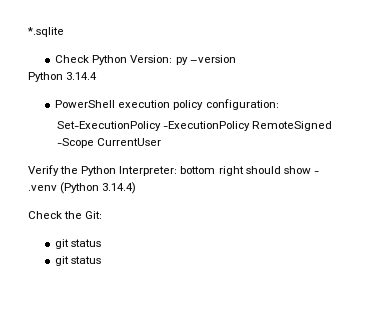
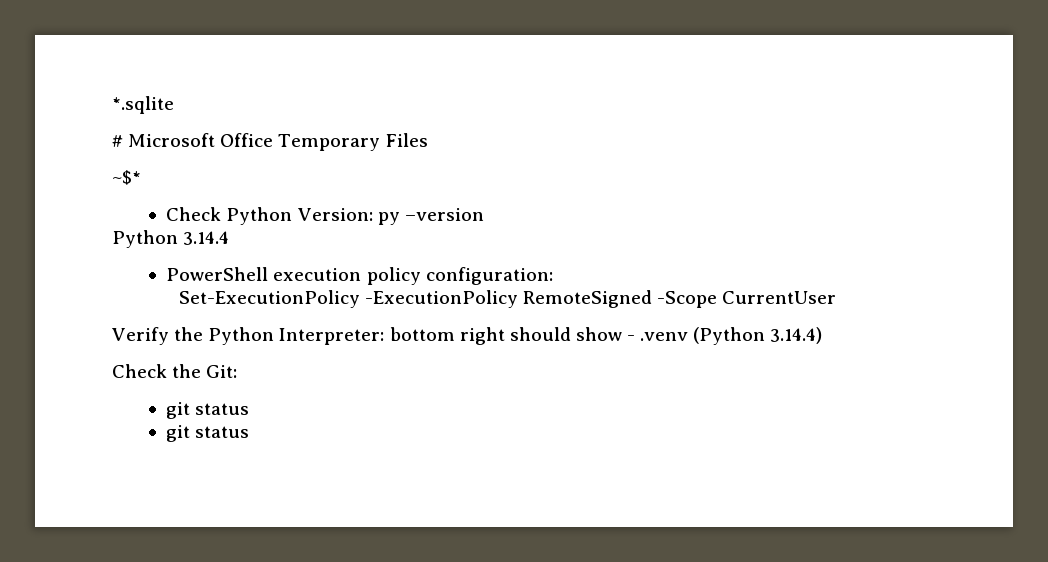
+ # Microsoft Office Temporary Files
+ ~$*

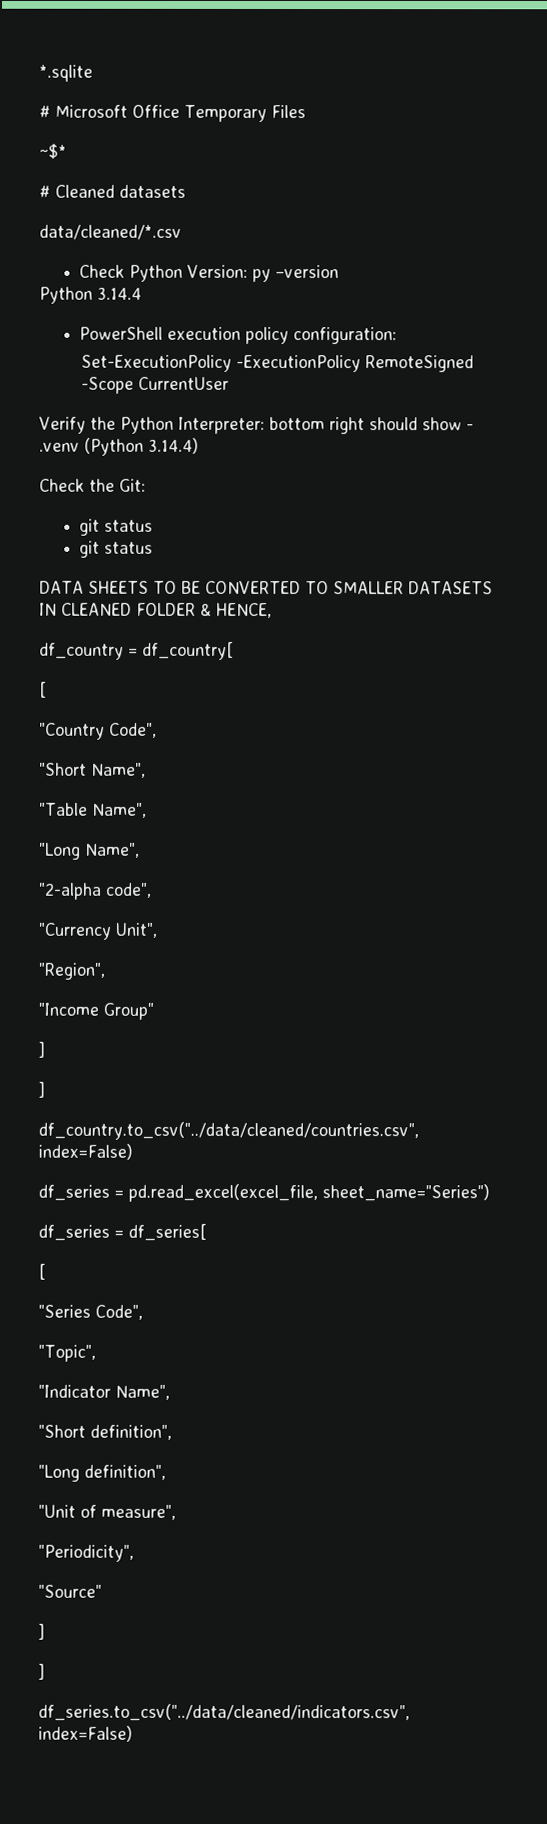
+ # Cleaned datasets
+ data/cleaned/*.csv
+ DATA SHEETS TO BE CONVERTED TO SMALLER DATASETS IN CLEANED FOLDER & HENCE,
+ df_country = df_country[
+ [
+ "Country Code",
+ "Short Name",
+ "Table Name",
+ "Long Name",
+ "2-alpha code",
+ "Currency Unit",
+ "Region",
+ "Income Group"
+ ]
+ ]
+ df_country.to_csv("../data/cleaned/countries.csv", index=False)
+ df_series = pd.read_excel(excel_file, sheet_name="Series")
+ df_series = df_series[
+ [
+ "Series Code",
+ "Topic",
+ "Indicator Name",
+ "Short definition",
+ "Long definition",
+ "Unit of measure",
+ "Periodicity",
+ "Source"
+ ]
+ ]
+ df_series.to_csv("../data/cleaned/indicators.csv", index=False)

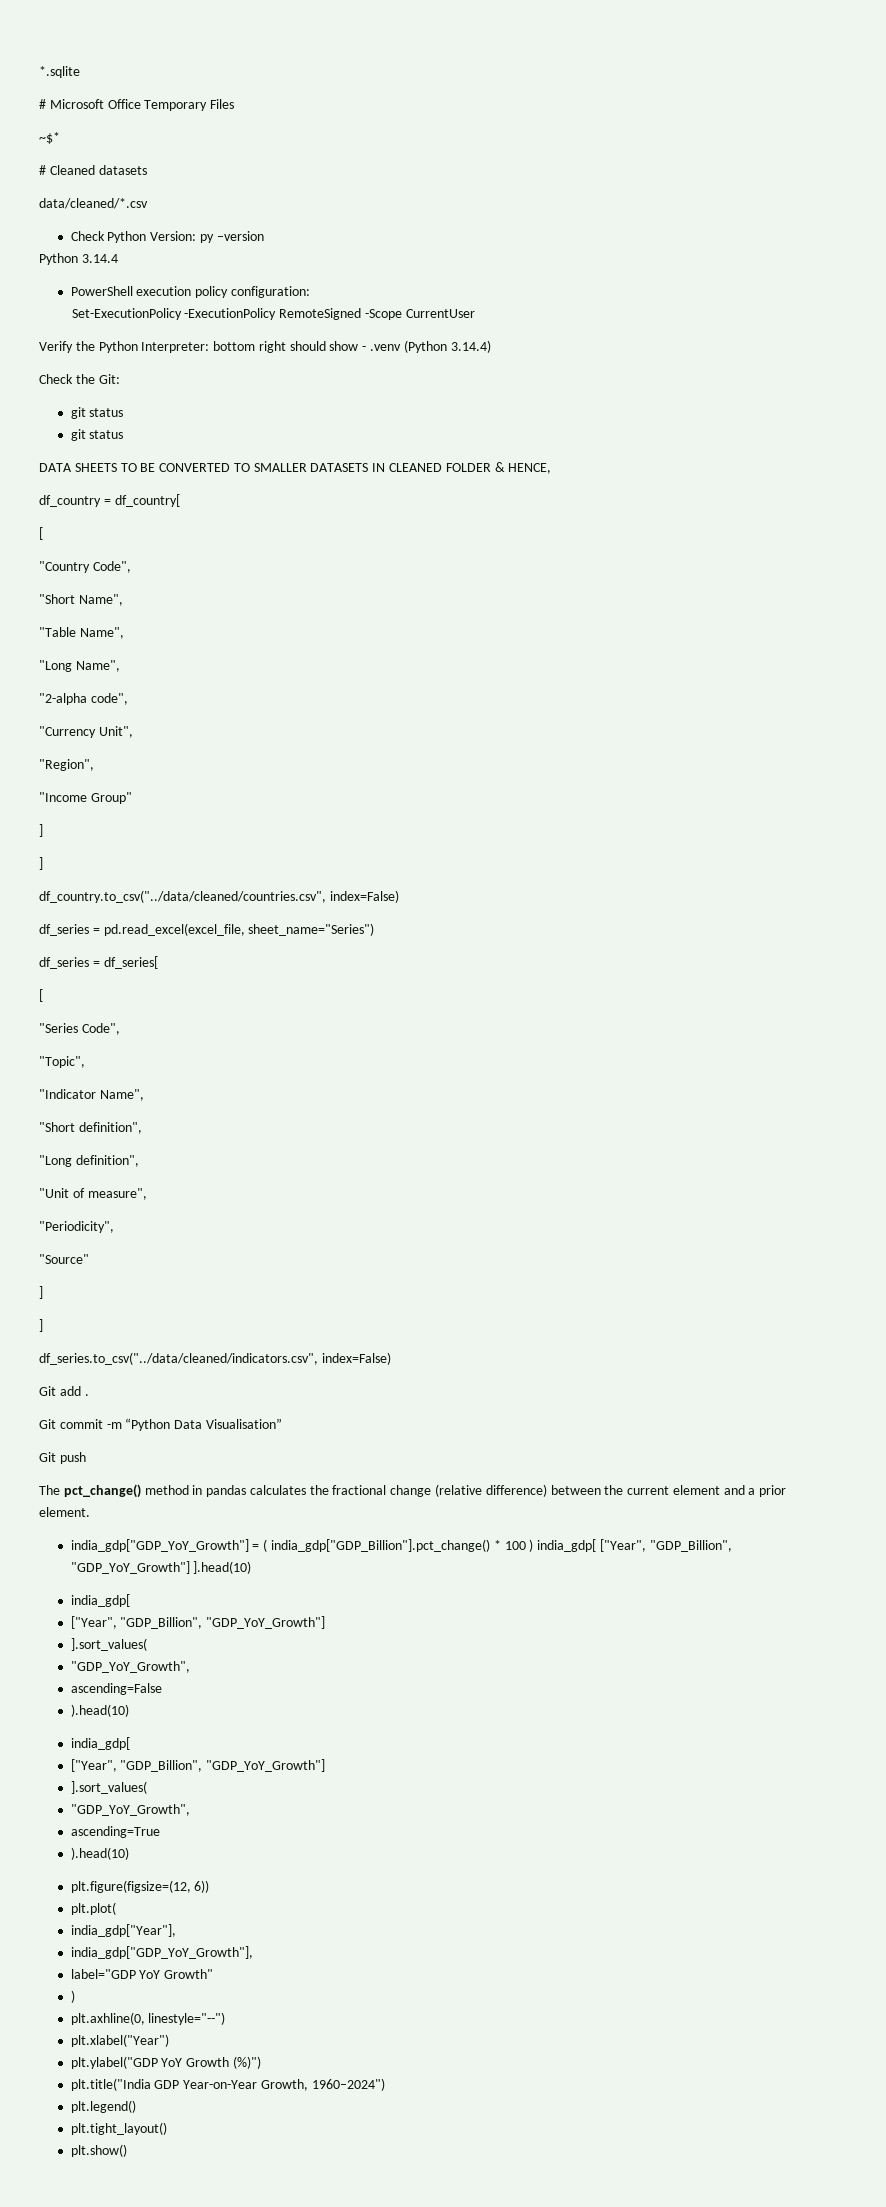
+ Git add .
+ Git commit -m “Python Data Visualisation”
+ Git push
+ The pct_change() method in pandas calculates the fractional change (relative difference) between the current element and a prior element.
+ india_gdp["GDP_YoY_Growth"] = ( india_gdp["GDP_Billion"].pct_change() * 100 ) india_gdp[ ["Year", "GDP_Billion", "GDP_YoY_Growth"] ].head(10)
+ india_gdp[
+ ["Year", "GDP_Billion", "GDP_YoY_Growth"]
+ ].sort_values(
+ "GDP_YoY_Growth",
+ ascending=False
+ ).head(10)
+ india_gdp[
+ ["Year", "GDP_Billion", "GDP_YoY_Growth"]
+ ].sort_values(
+ "GDP_YoY_Growth",
+ ascending=True
+ ).head(10)
+ plt.figure(figsize=(12, 6))
+ plt.plot(
+ india_gdp["Year"],
+ india_gdp["GDP_YoY_Growth"],
+ label="GDP YoY Growth"
+ )
+ plt.axhline(0, linestyle="--")
+ plt.xlabel("Year")
+ plt.ylabel("GDP YoY Growth (%)")
+ plt.title("India GDP Year-on-Year Growth, 1960–2024")
+ plt.legend()
+ plt.tight_layout()
+ plt.show()

